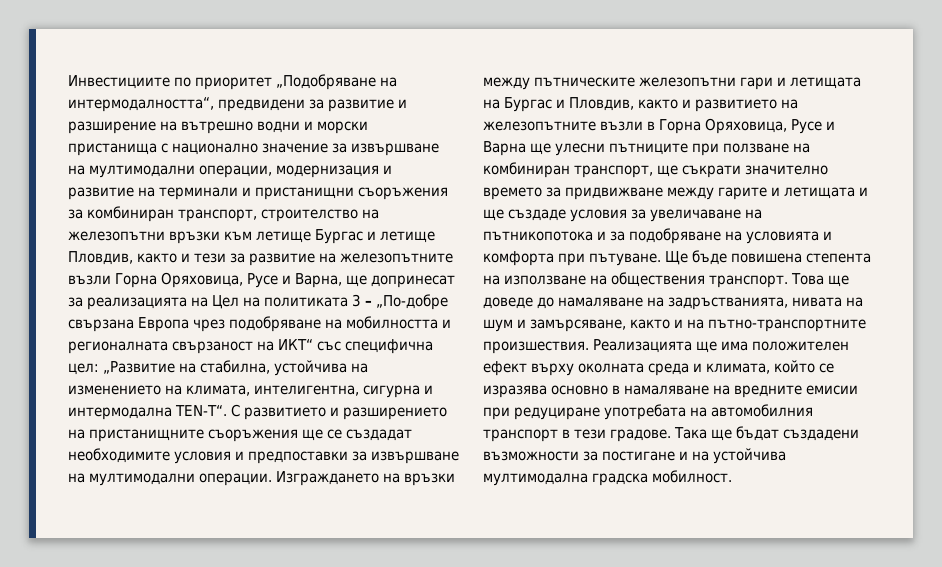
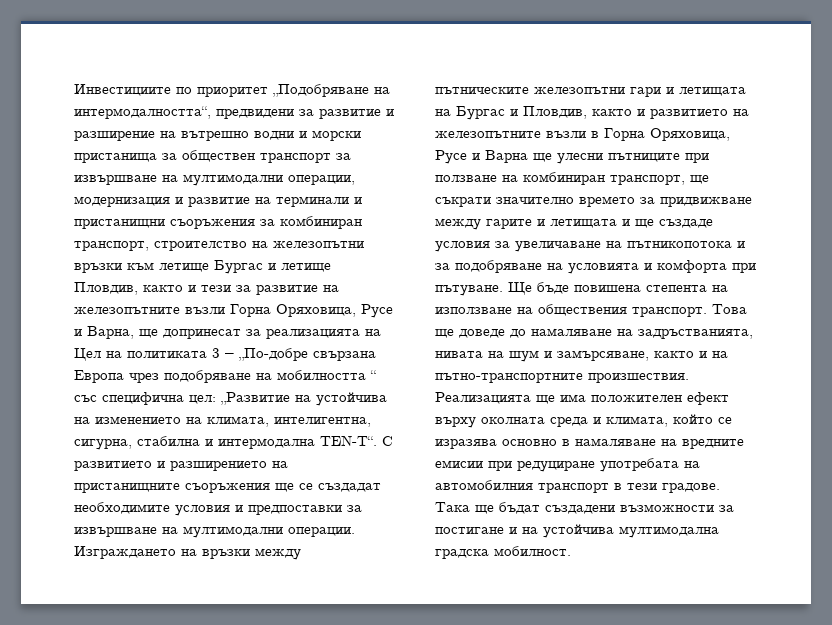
- Инвестициите по приоритет „Подобряване на интермодалността“, предвидени за развитие и разширение на вътрешно водни и морски пристанища с национално значение за извършване на мултимодални операции, модернизация и развитие на терминали и пристанищни съоръжения за комбиниран транспорт, строителство на железопътни връзки към летище Бургас и летище Пловдив, както и тези за развитие на железопътните възли Горна Оряховица, Русе и Варна, ще допринесат за реализацията на Цел на политиката 3 – „По-добре свързана Европа чрез подобряване на мобилността и регионалната свързаност на ИКТ“ със специфична цел:
+ Инвестициите по приоритет „Подобряване на интермодалността“, предвидени за развитие и разширение на вътрешно водни и морски пристанища за обществен транспорт за извършване на мултимодални операции, модернизация и развитие на терминали и пристанищни съоръжения за комбиниран транспорт, строителство на железопътни връзки към летище Бургас и летище Пловдив, както и тези за развитие на железопътните възли Горна Оряховица, Русе и Варна, ще допринесат за реализацията на Цел на политиката 3 – „По-добре свързана Европа чрез подобряване на мобилността “ със специфична цел:
- „Развитие на стабилна, устойчива на изменението на климата, интелигентна, сигурна и интермодална TEN-T“.
+ „Развитие на устойчива на изменението на климата, интелигентна, сигурна, стабилна и интермодална TEN-T“.

